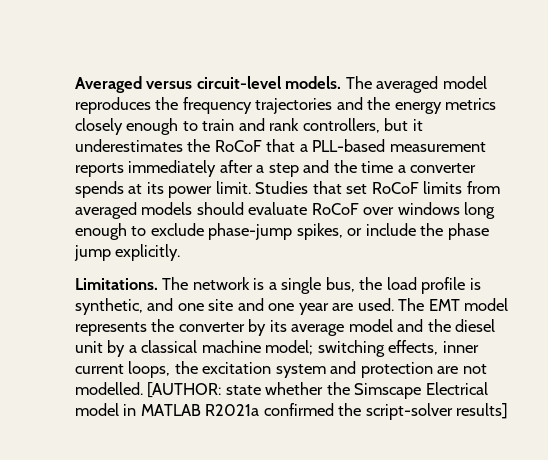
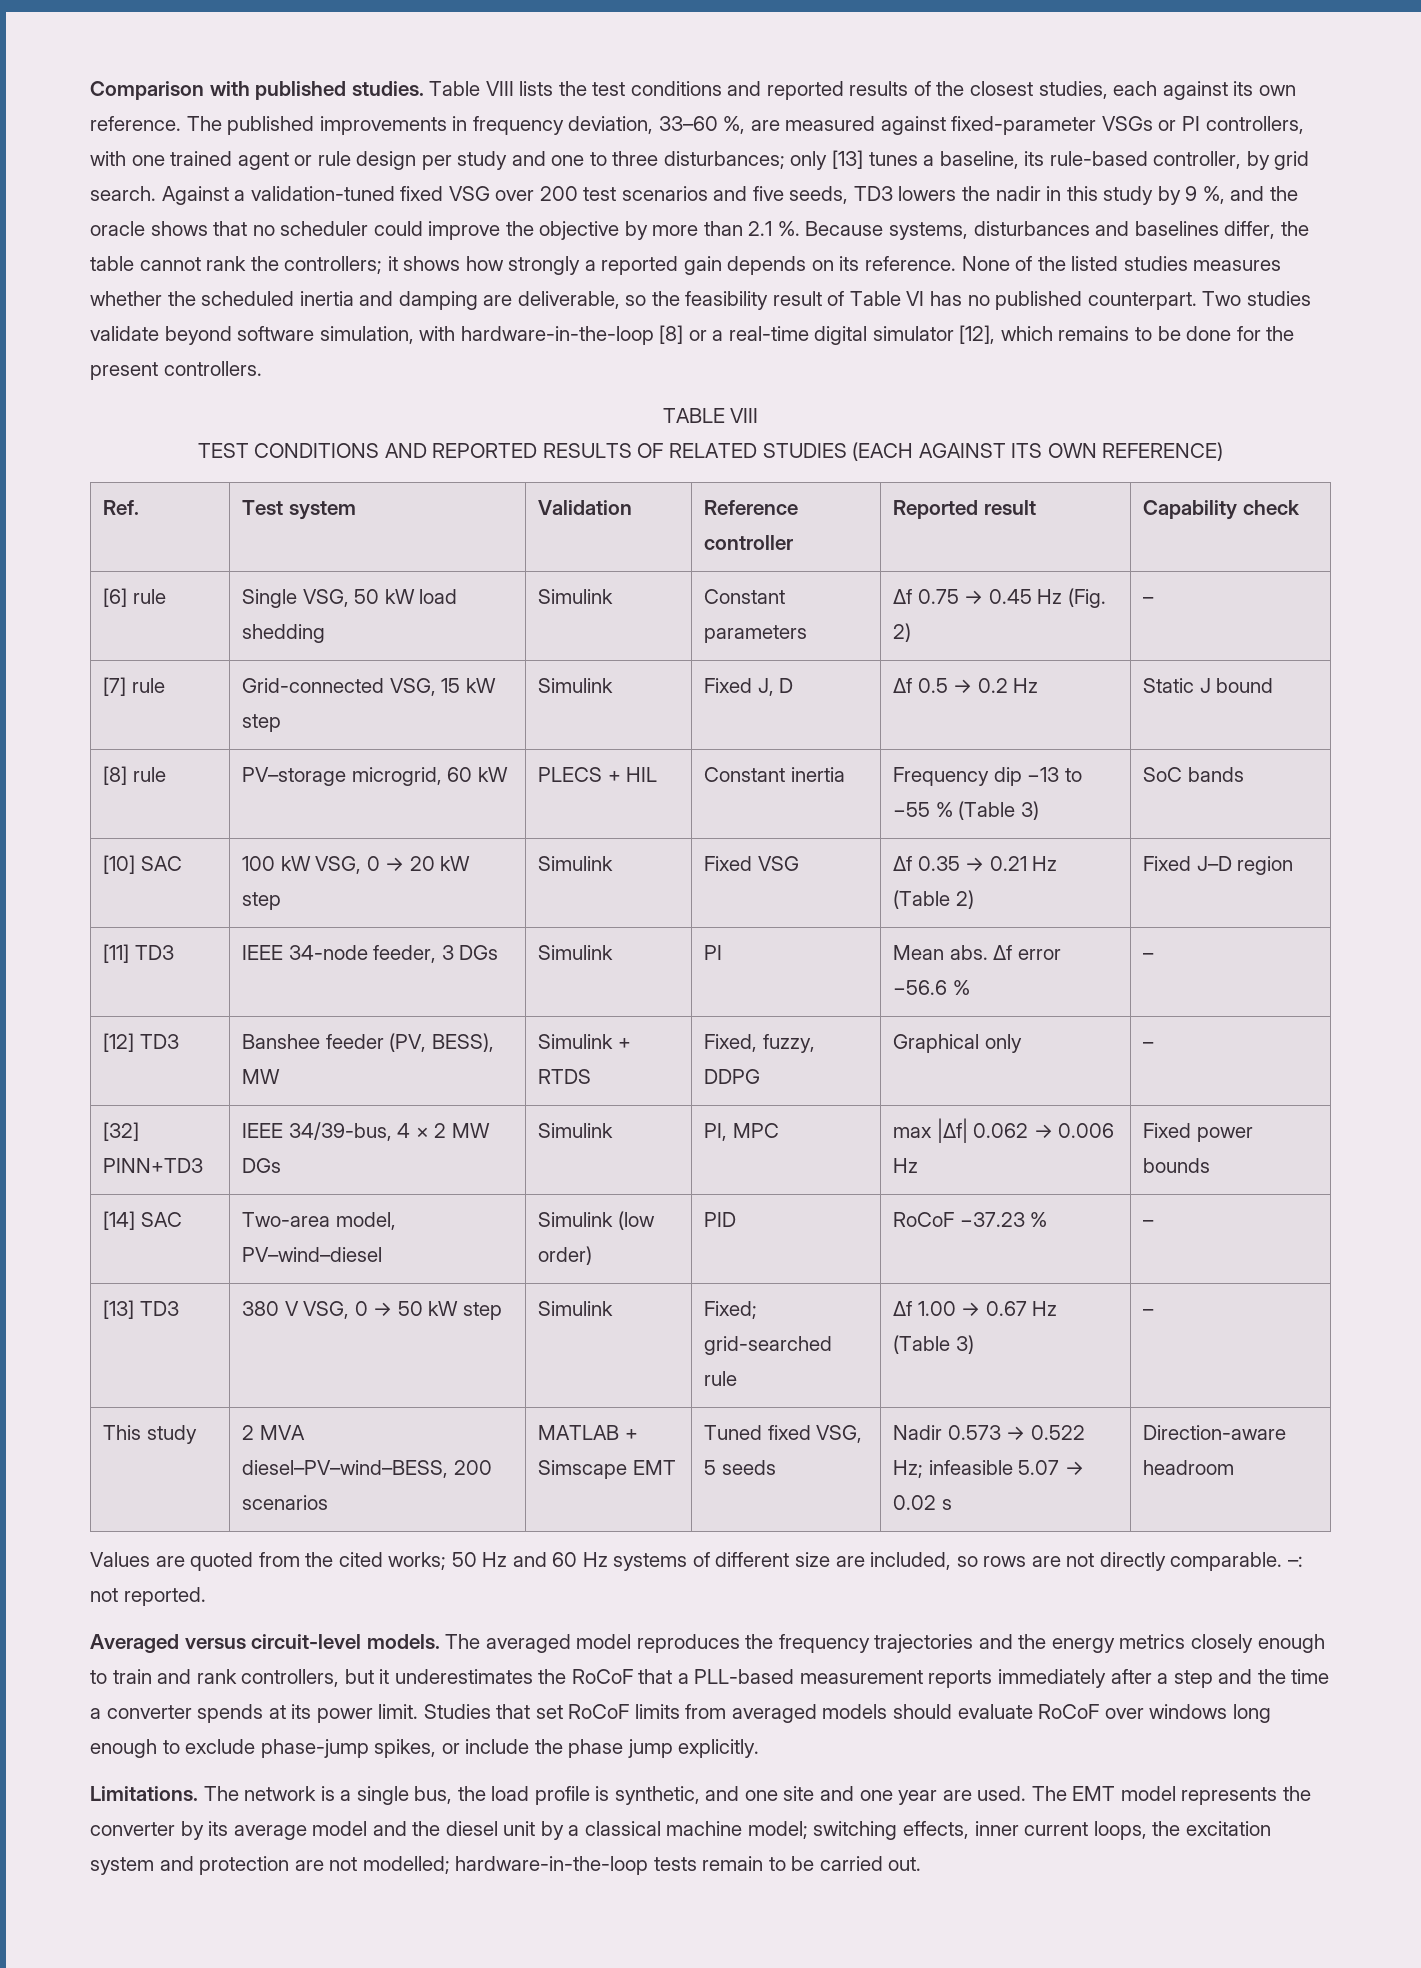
+ Comparison with published studies. Table VIII lists the test conditions and reported results of the closest studies, each against its own reference. The published improvements in frequency deviation, 33–60 %, are measured against fixed-parameter VSGs or PI controllers, with one trained agent or rule design per study and one to three disturbances; only [13] tunes a baseline, its rule-based controller, by grid search. Against a validation-tuned fixed VSG over 200 test scenarios and five seeds, TD3 lowers the nadir in this study by 9 %, and the oracle shows that no scheduler could improve the objective by more than 2.1 %. Because systems, disturbances and baselines differ, the table cannot rank the controllers; it shows how strongly a reported gain depends on its reference. None of the listed studies measures whether the scheduled inertia and damping are deliverable, so the feasibility result of Table VI has no published counterpart. Two studies validate beyond software simulation, with hardware-in-the-loop [8] or a real-time digital simulator [12], which remains to be done for the present controllers.
+ TABLE VIII
+ TEST CONDITIONS AND REPORTED RESULTS OF RELATED STUDIES (EACH AGAINST ITS OWN REFERENCE)
+ Ref. | Test system | Validation | Reference controller | Reported result | Capability check
+ [6] rule | Single VSG, 50 kW load shedding | Simulink | Constant parameters | Δf 0.75 → 0.45 Hz (Fig. 2) | –
+ [7] rule | Grid-connected VSG, 15 kW step | Simulink | Fixed J, D | Δf 0.5 → 0.2 Hz | Static J bound
+ [8] rule | PV–storage microgrid, 60 kW | PLECS + HIL | Constant inertia | Frequency dip −13 to −55 % (Table 3) | SoC bands
+ [10] SAC | 100 kW VSG, 0 → 20 kW step | Simulink | Fixed VSG | Δf 0.35 → 0.21 Hz (Table 2) | Fixed J–D region
+ [11] TD3 | IEEE 34-node feeder, 3 DGs | Simulink | PI | Mean abs. Δf error −56.6 % | –
+ [12] TD3 | Banshee feeder (PV, BESS), MW | Simulink + RTDS | Fixed, fuzzy, DDPG | Graphical only | –
+ [32] PINN+TD3 | IEEE 34/39-bus, 4 × 2 MW DGs | Simulink | PI, MPC | max |Δf| 0.062 → 0.006 Hz | Fixed power bounds
+ [14] SAC | Two-area model, PV–wind–diesel | Simulink (low order) | PID | RoCoF −37.23 % | –
+ [13] TD3 | 380 V VSG, 0 → 50 kW step | Simulink | Fixed; grid-searched rule | Δf 1.00 → 0.67 Hz (Table 3) | –
+ This study | 2 MVA diesel–PV–wind–BESS, 200 scenarios | MATLAB + Simscape EMT | Tuned fixed VSG, 5 seeds | Nadir 0.573 → 0.522 Hz; infeasible 5.07 → 0.02 s | Direction-aware headroom
+ Values are quoted from the cited works; 50 Hz and 60 Hz systems of different size are included, so rows are not directly comparable. –: not reported.
- The EMT model represents the converter by its average model and the diesel unit by a classical machine model; switching effects, inner current loops, the excitation system and protection are not modelled. [AUTHOR: state whether the Simscape Electrical model in MATLAB R2021a confirmed the script-solver results]
+ The EMT model represents the converter by its average model and the diesel unit by a classical machine model; switching effects, inner current loops, the excitation system and protection are not modelled; hardware-in-the-loop tests remain to be carried out.

